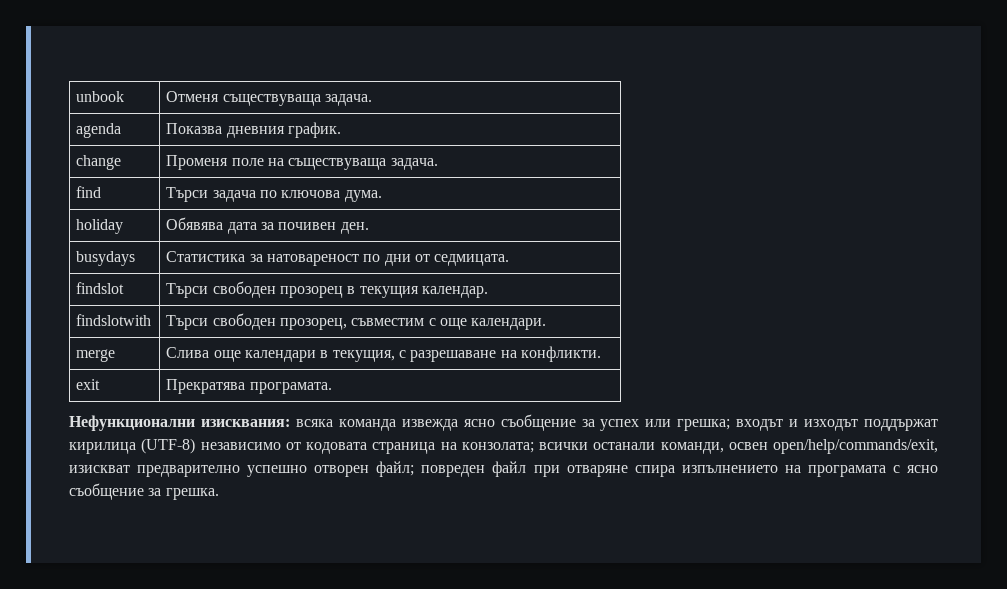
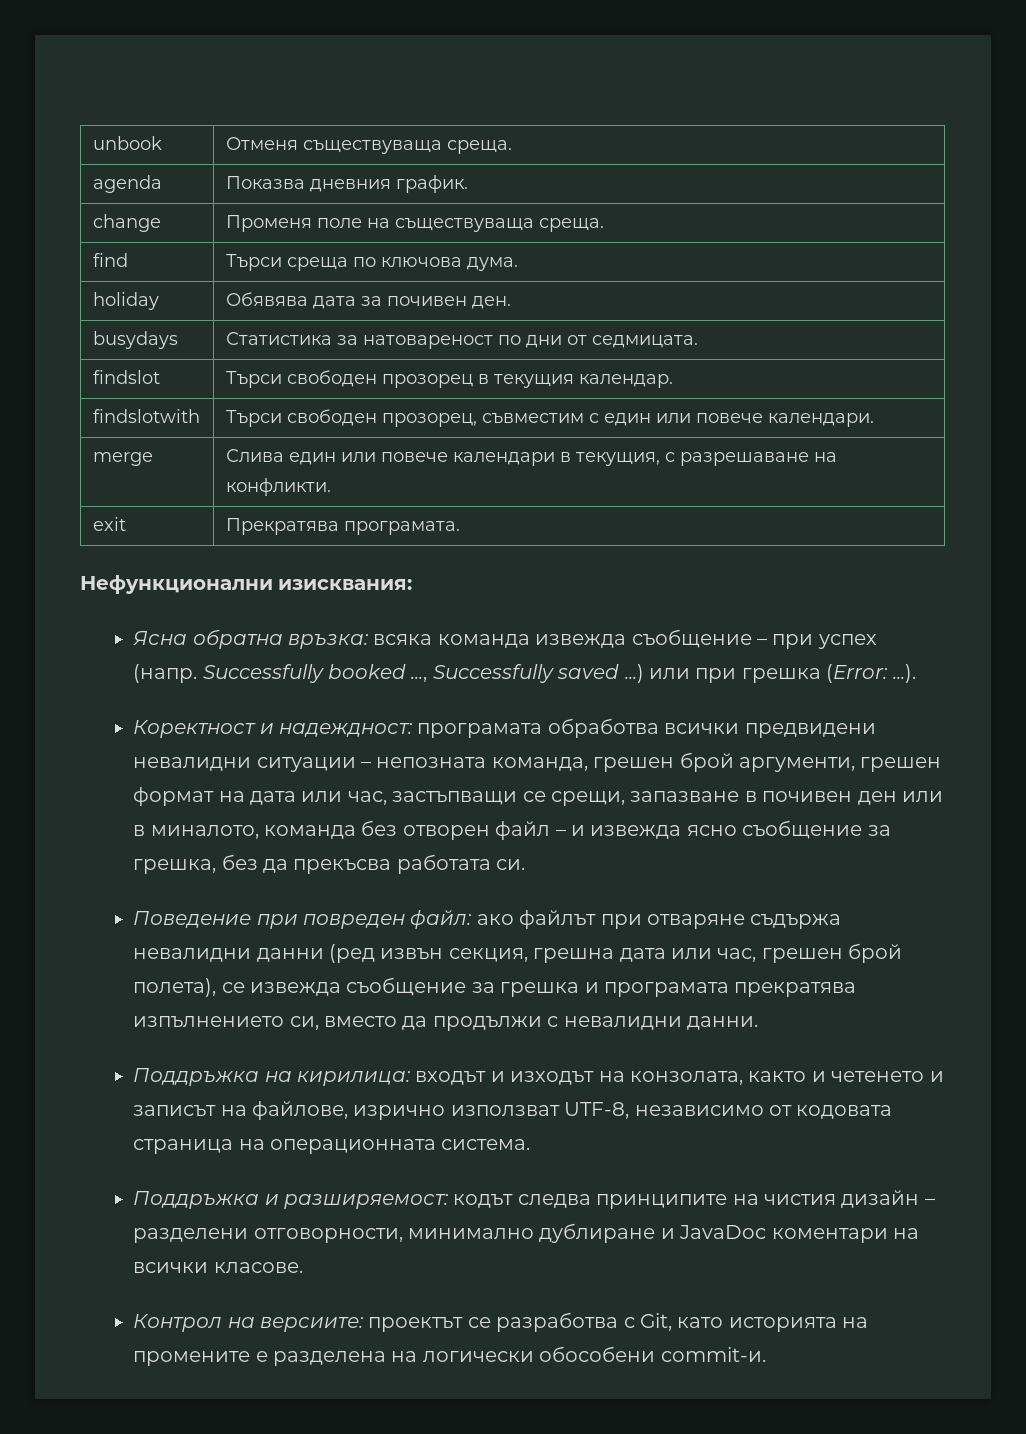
- unbook | Отменя съществуваща задача.
+ unbook | Отменя съществуваща среща.
- change | Променя поле на съществуваща задача.
+ change | Променя поле на съществуваща среща.
- find | Търси задача по ключова дума.
+ find | Търси среща по ключова дума.
- findslotwith | Търси свободен прозорец, съвместим с още календари.
+ findslotwith | Търси свободен прозорец, съвместим с един или повече календари.
- merge | Слива още календари в текущия, с разрешаване на конфликти.
+ merge | Слива един или повече календари в текущия, с разрешаване на конфликти.
- Нефункционални изисквания: всяка команда извежда ясно съобщение за успех или грешка; входът и изходът поддържат кирилица (UTF-8) независимо от кодовата страница на конзолата; всички останали команди, освен open/help/commands/exit, изискват предварително успешно отворен файл; повреден файл при отваряне спира изпълнението на програмата с ясно съобщение за грешка.
+ Нефункционални изисквания:
+ Ясна обратна връзка: всяка команда извежда съобщение – при успех (напр. Successfully booked ..., Successfully saved ...) или при грешка (Error: ...).
+ Коректност и надеждност: програмата обработва всички предвидени невалидни ситуации – непозната команда, грешен брой аргументи, грешен формат на дата или час, застъпващи се срещи, запазване в почивен ден или в миналото, команда без отворен файл – и извежда ясно съобщение за грешка, без да прекъсва работата си.
+ Поведение при повреден файл: ако файлът при отваряне съдържа невалидни данни (ред извън секция, грешна дата или час, грешен брой полета), се извежда съобщение за грешка и програмата прекратява изпълнението си, вместо да продължи с невалидни данни.
+ Поддръжка на кирилица: входът и изходът на конзолата, както и четенето и записът на файлове, изрично използват UTF-8, независимо от кодовата страница на операционната система.
+ Поддръжка и разширяемост: кодът следва принципите на чистия дизайн – разделени отговорности, минимално дублиране и JavaDoc коментари на всички класове.
+ Контрол на версиите: проектът се разработва с Git, като историята на промените е разделена на логически обособени commit-и.

